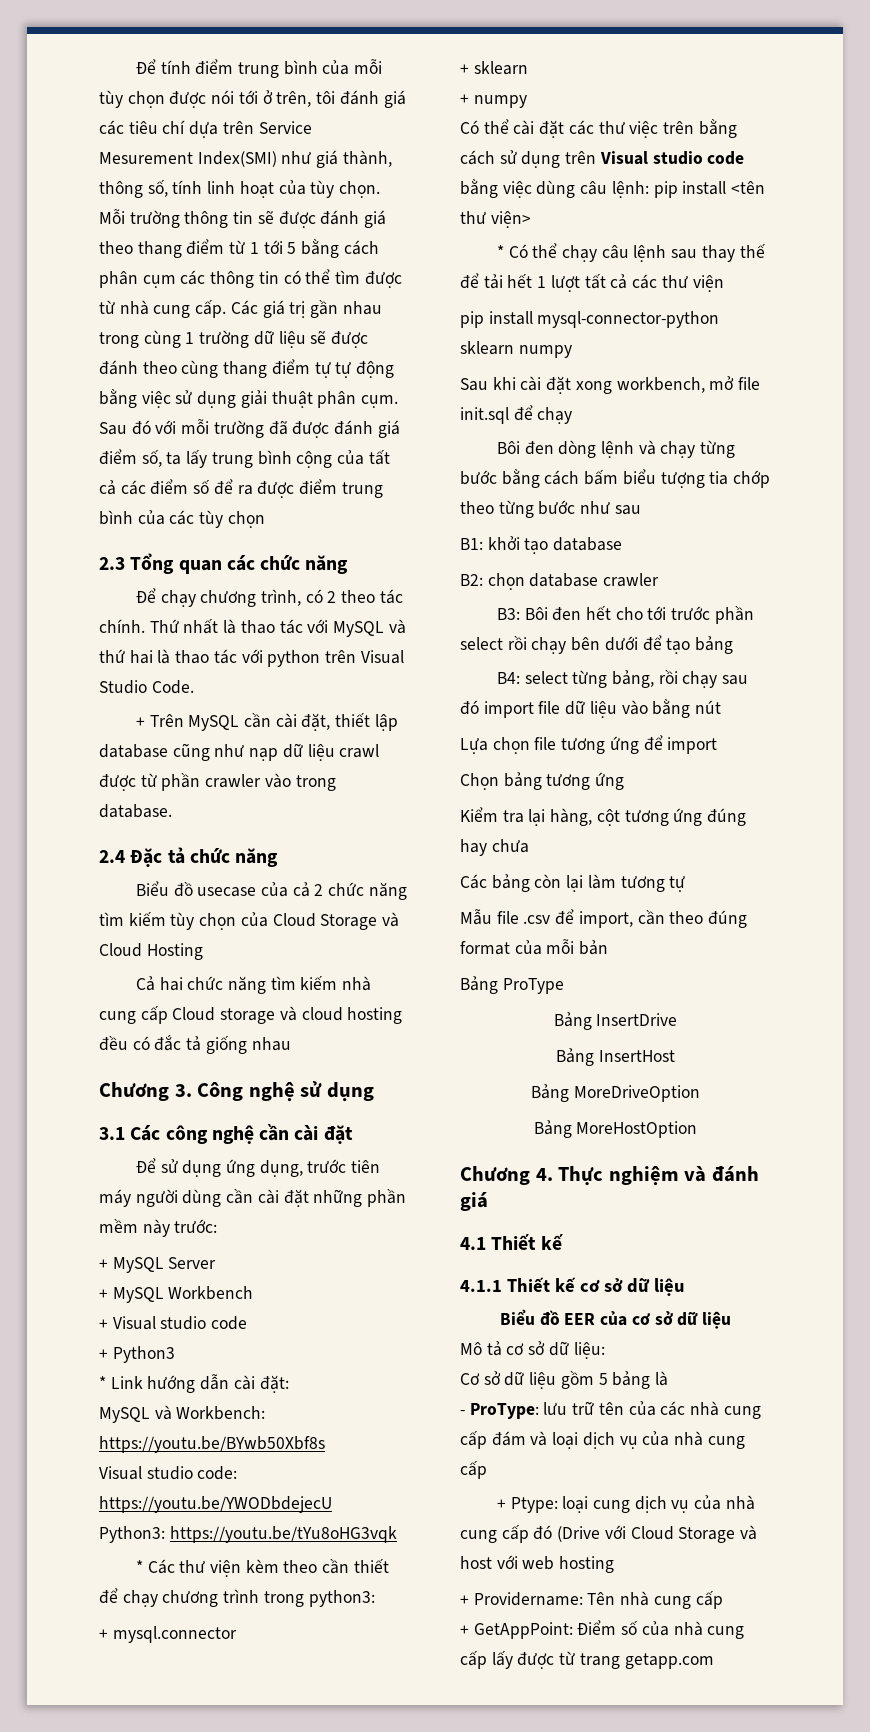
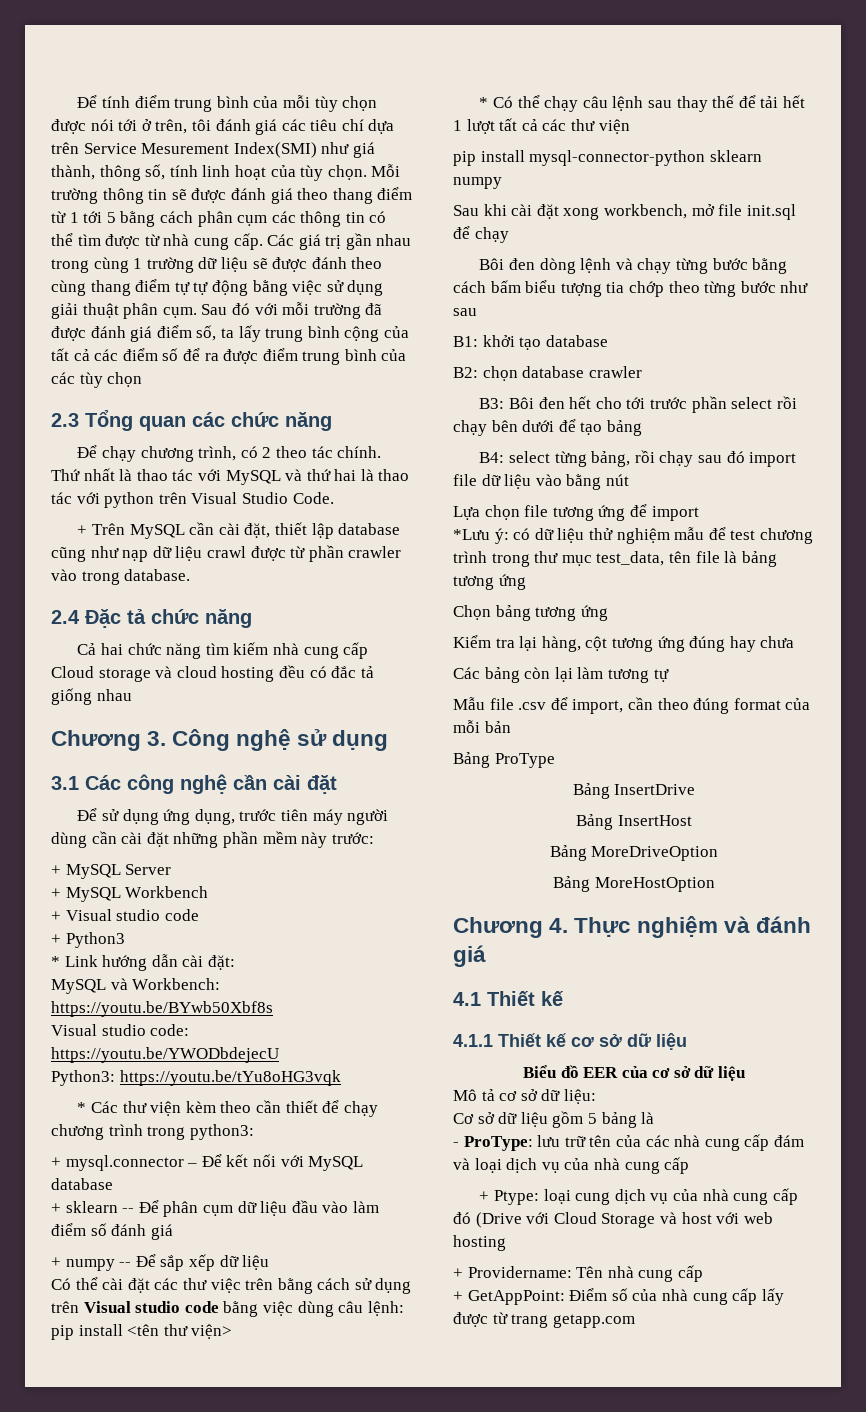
- Biểu đồ usecase của cả 2 chức năng tìm kiếm tùy chọn của Cloud Storage và Cloud Hosting
- + mysql.connector
- + sklearn
- + numpy
+ + mysql.connector – Để kết nối với MySQL database
+ + sklearn -- Để phân cụm dữ liệu đầu vào làm điểm số đánh giá
+ + numpy -- Để sắp xếp dữ liệu
+ *Lưu ý: có dữ liệu thử nghiệm mẫu để test chương trình trong thư mục test_data, tên file là bảng tương ứng

